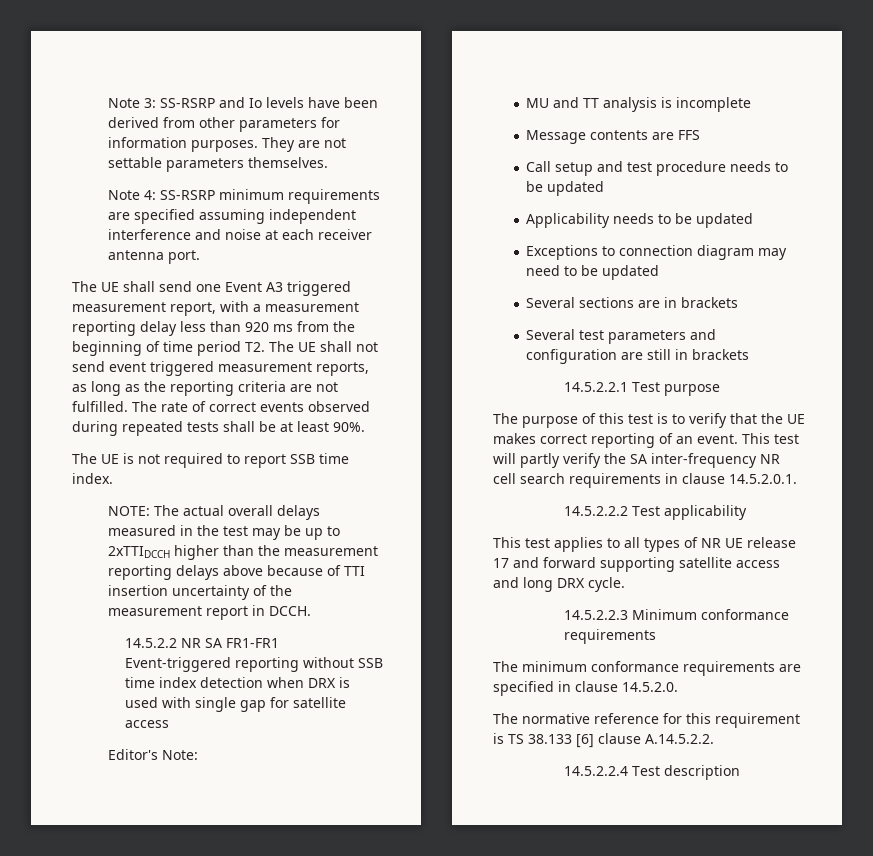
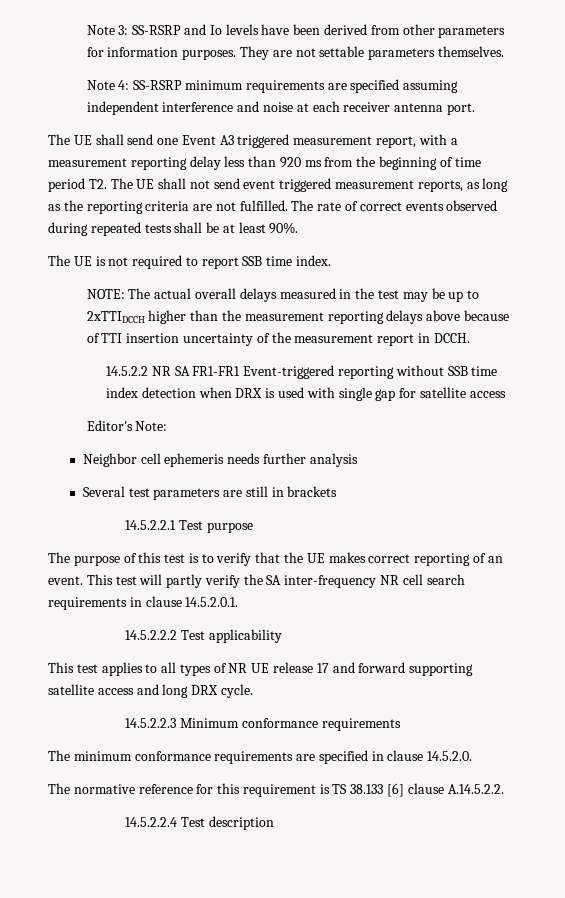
- MU and TT analysis is incomplete
- Message contents are FFS
- Call setup and test procedure needs to be updated
- Applicability needs to be updated
- Exceptions to connection diagram may need to be updated
- Several sections are in brackets
+ Neighbor cell ephemeris needs further analysis
- Several test parameters and configuration are still in brackets
+ Several test parameters are still in brackets

